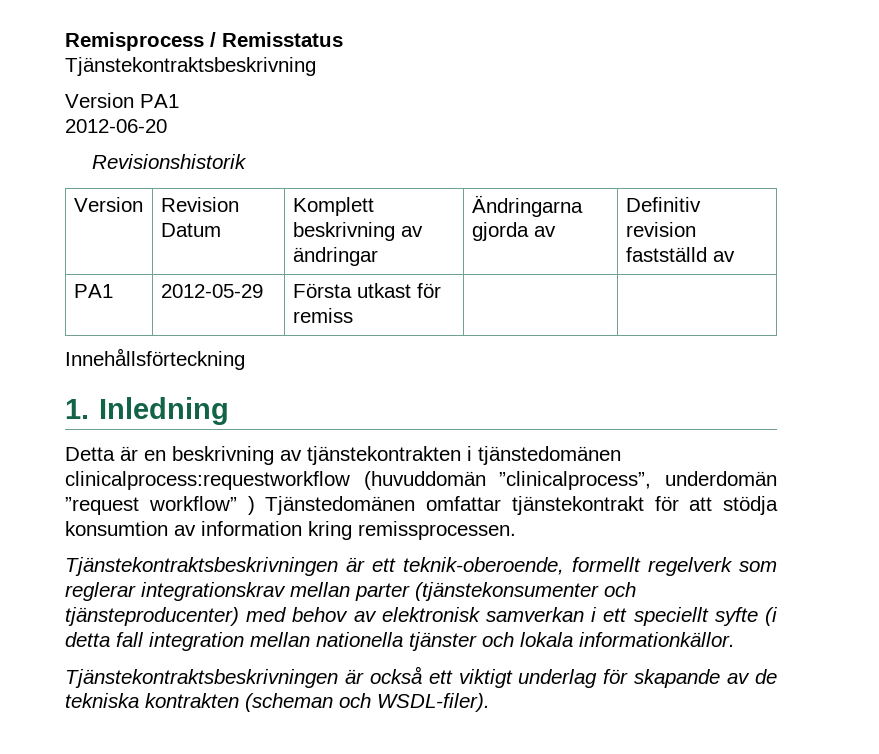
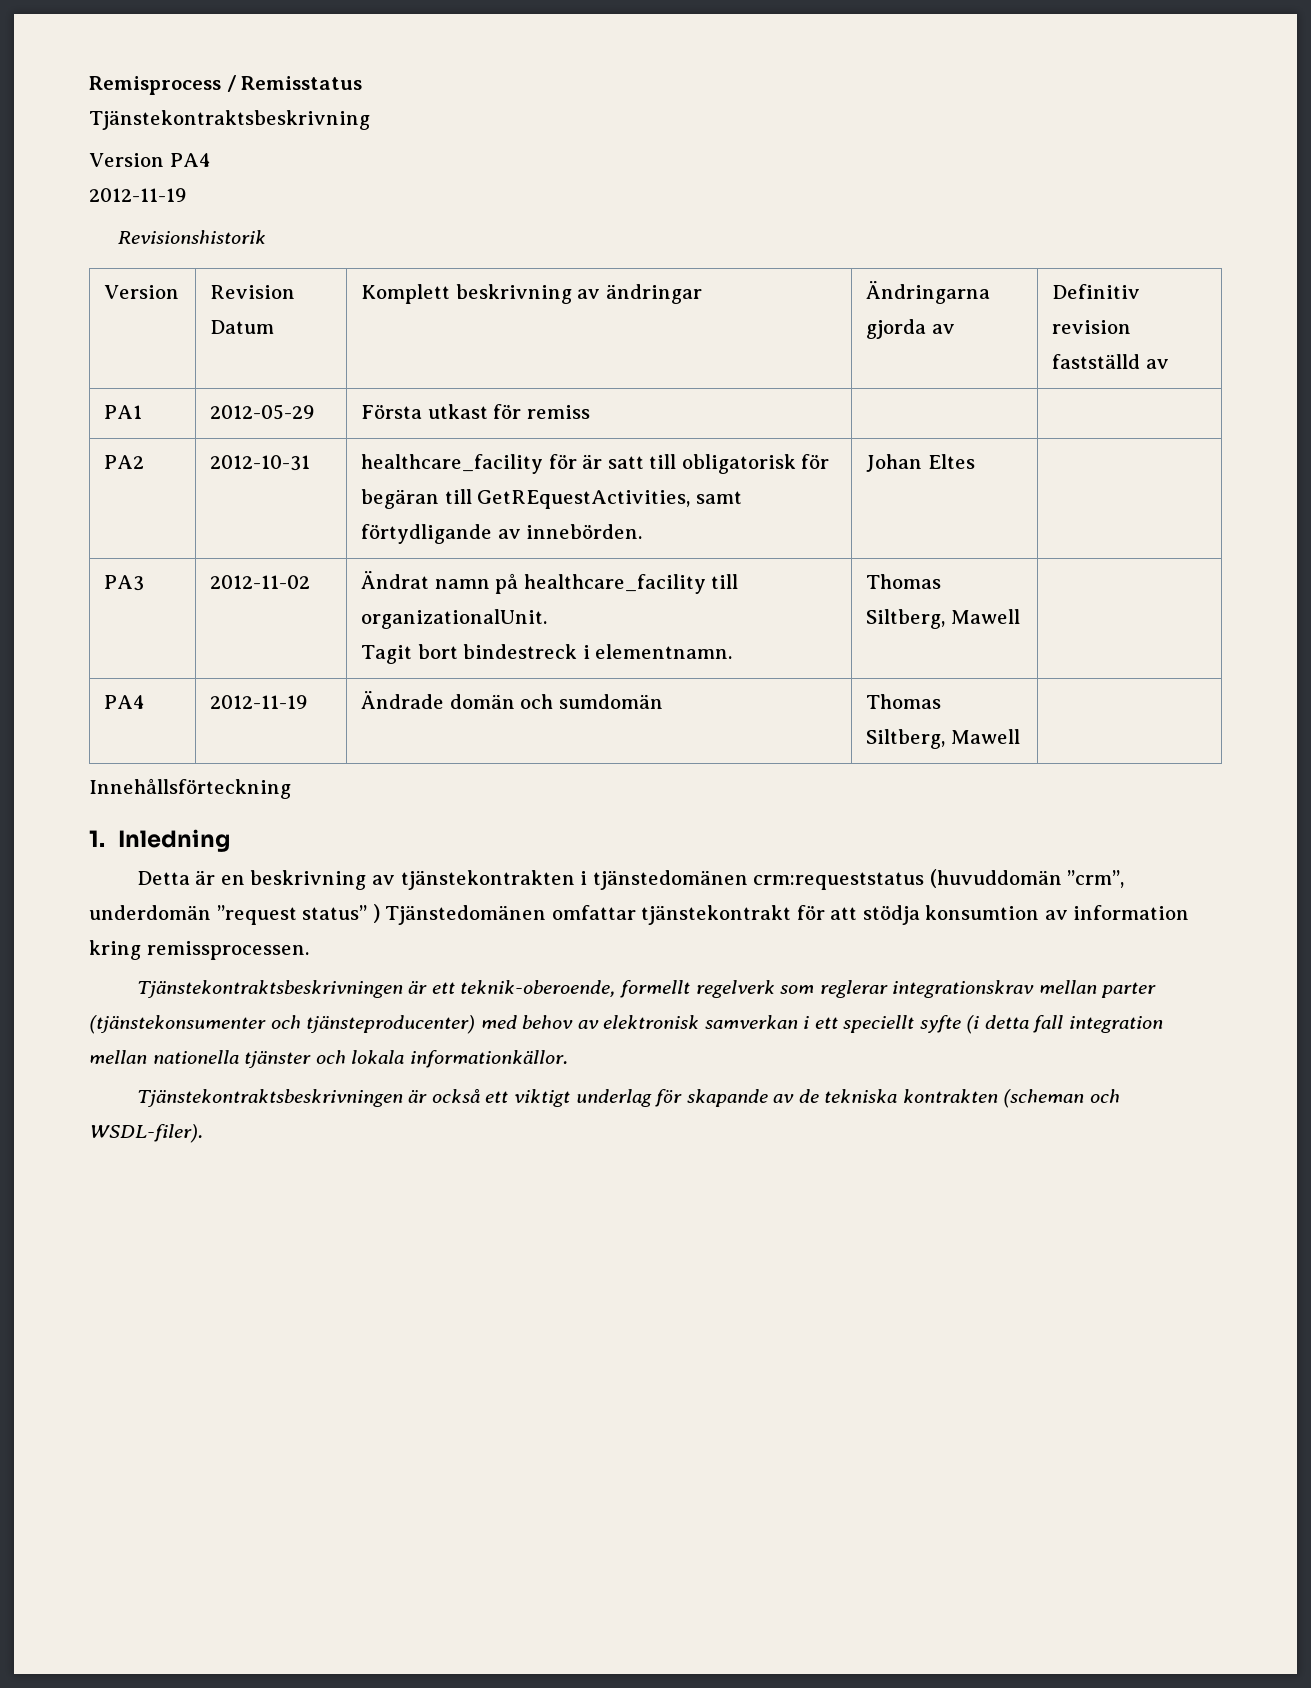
- Version PA1
- 2012-06-20
+ Version PA4
+ 2012-11-19
+ PA2 | 2012-10-31 | healthcare_facility för är satt till obligatorisk för begäran till GetREquestActivities, samt förtydligande av innebörden. | Johan Eltes |
+ PA3 | 2012-11-02 | Ändrat namn på healthcare_facility till organizationalUnit.
+ Tagit bort bindestreck i elementnamn. | Thomas Siltberg, Mawell |
+ PA4 | 2012-11-19 | Ändrade domän och sumdomän | Thomas Siltberg, Mawell |
- Detta är en beskrivning av tjänstekontrakten i tjänstedomänen clinicalprocess:requestworkflow (huvuddomän ”clinicalprocess”, underdomän ”request workflow” ) Tjänstedomänen omfattar tjänstekontrakt för att stödja konsumtion av information kring remissprocessen.
+ Detta är en beskrivning av tjänstekontrakten i tjänstedomänen crm:requeststatus (huvuddomän ”crm”, underdomän ”request status” ) Tjänstedomänen omfattar tjänstekontrakt för att stödja konsumtion av information kring remissprocessen.

